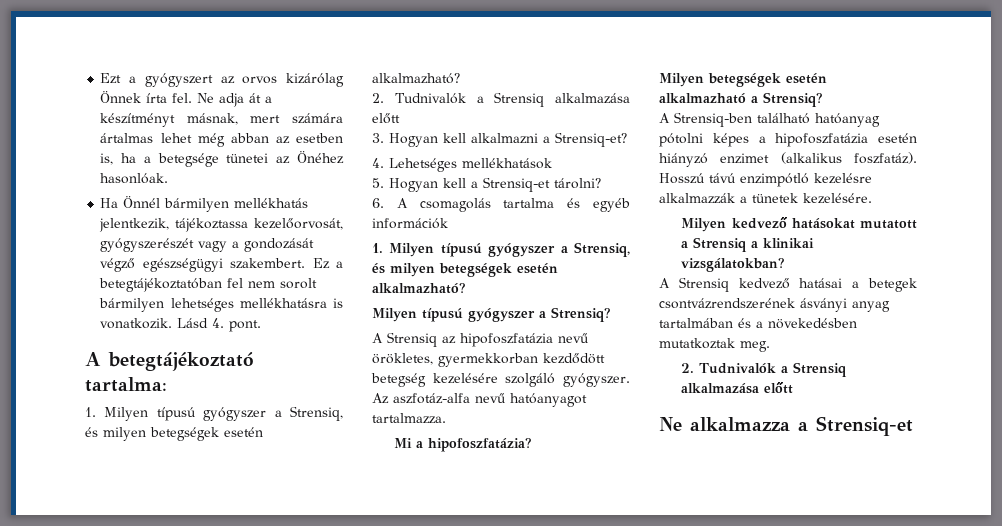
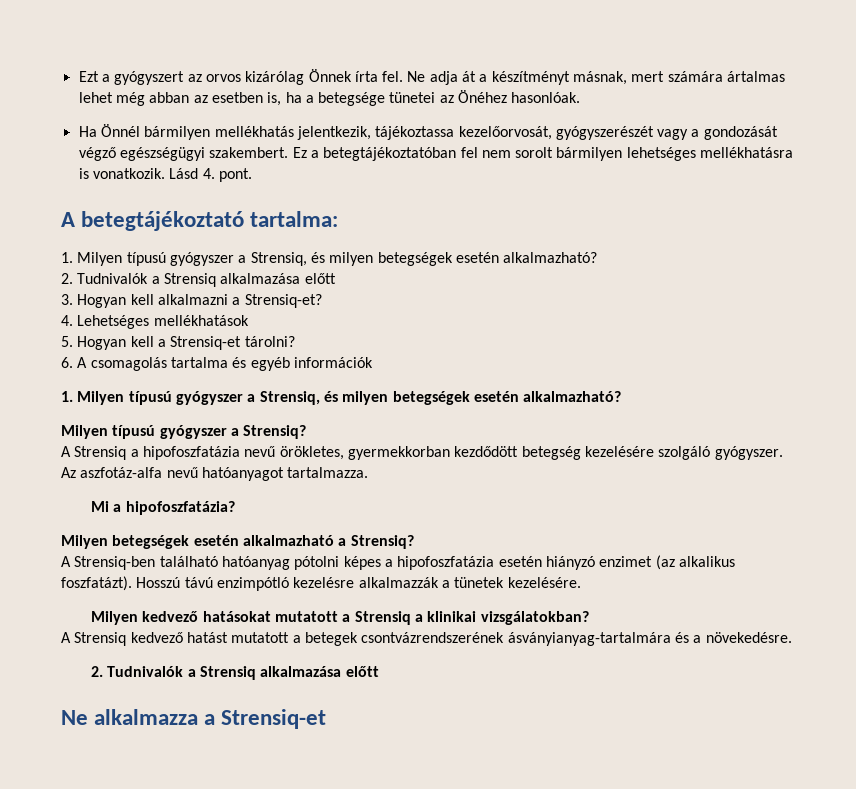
- A Strensiq az hipofoszfatázia nevű örökletes, gyermekkorban kezdődött betegség kezelésére szolgáló gyógyszer.
+ A Strensiq a hipofoszfatázia nevű örökletes, gyermekkorban kezdődött betegség kezelésére szolgáló gyógyszer.
- A Strensiq-ben található hatóanyag pótolni képes a hipofoszfatázia esetén hiányzó enzimet (alkalikus foszfatáz).
+ A Strensiq-ben található hatóanyag pótolni képes a hipofoszfatázia esetén hiányzó enzimet (az alkalikus foszfatázt).
- A Strensiq kedvező hatásai a betegek csontvázrendszerének ásványi anyag tartalmában és a növekedésben mutatkoztak meg.
+ A Strensiq kedvező hatást mutatott a betegek csontvázrendszerének ásványianyag-tartalmára és a növekedésre.

